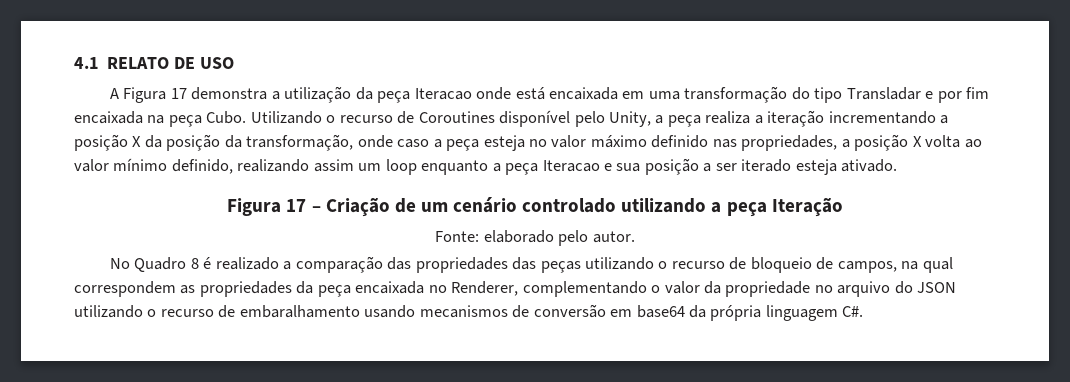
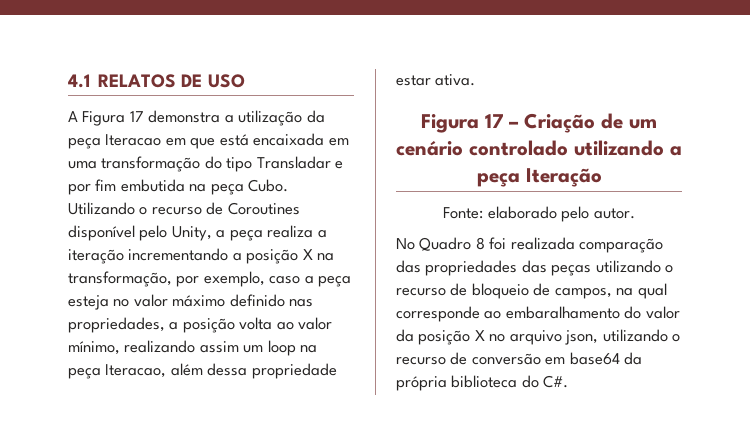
- 4.1 RELATO DE USO
+ 4.1 RELATOS DE USO
- A Figura 17 demonstra a utilização da peça Iteracao onde está encaixada em uma transformação do tipo Transladar e por fim encaixada na peça Cubo.
+ A Figura 17 demonstra a utilização da peça Iteracao em que está encaixada em uma transformação do tipo Transladar e por fim embutida na peça Cubo.
- Utilizando o recurso de Coroutines disponível pelo Unity, a peça realiza a iteração incrementando a posição X da posição da transformação, onde caso a peça esteja no valor máximo definido nas propriedades, a posição X volta ao valor mínimo definido, realizando assim um loop enquanto a peça Iteracao e sua posição a ser iterado esteja ativado.
+ Utilizando o recurso de Coroutines disponível pelo Unity, a peça realiza a iteração incrementando a posição X na transformação, por exemplo, caso a peça esteja no valor máximo definido nas propriedades, a posição volta ao valor mínimo, realizando assim um loop na peça Iteracao, além dessa propriedade estar ativa.
- No Quadro 8 é realizado a comparação das propriedades das peças utilizando o recurso de bloqueio de campos, na qual correspondem as propriedades da peça encaixada no Renderer, complementando o valor da propriedade no arquivo do JSON utilizando o recurso de embaralhamento usando mecanismos de conversão em base64 da própria linguagem C#.
+ No Quadro 8 foi realizada comparação das propriedades das peças utilizando o recurso de bloqueio de campos, na qual corresponde ao embaralhamento do valor da posição X no arquivo json, utilizando o recurso de conversão em base64 da própria biblioteca do C#.

